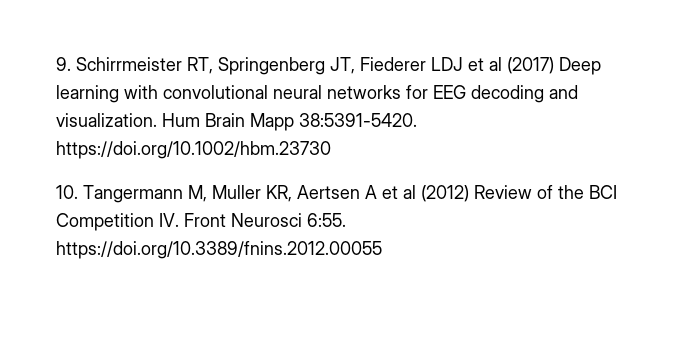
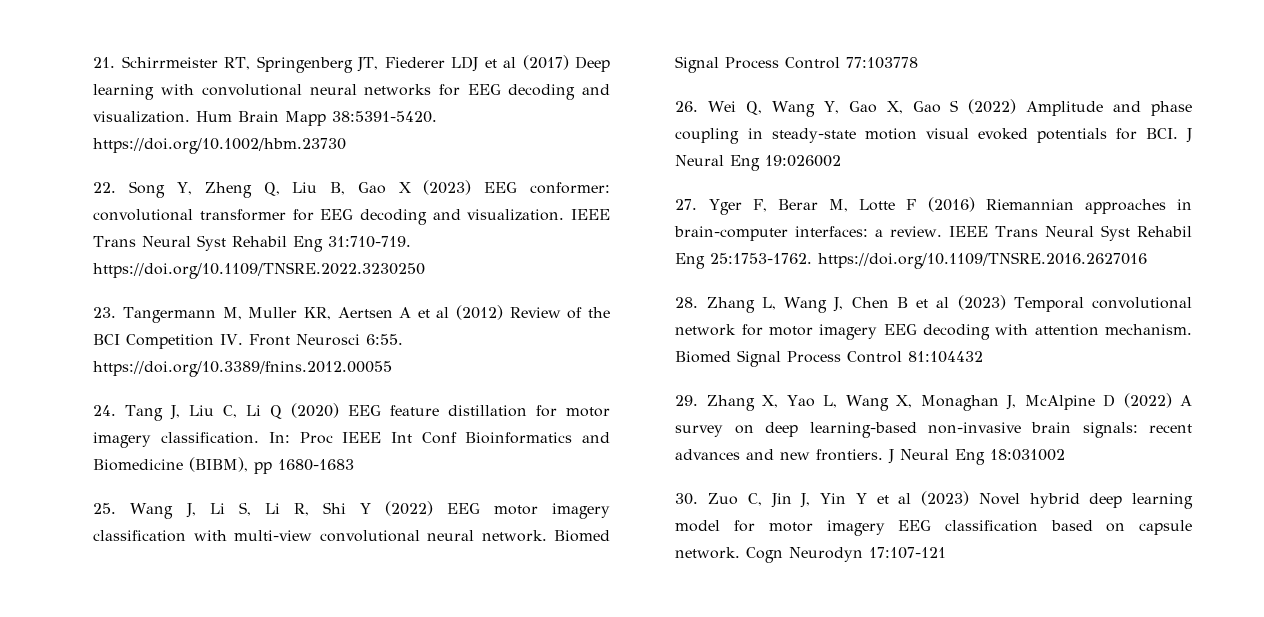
- 9. Schirrmeister RT, Springenberg JT, Fiederer LDJ et al (2017) Deep learning with convolutional neural networks for EEG decoding and visualization.
+ 21. Schirrmeister RT, Springenberg JT, Fiederer LDJ et al (2017) Deep learning with convolutional neural networks for EEG decoding and visualization.
- 10. Tangermann M, Muller KR, Aertsen A et al (2012) Review of the BCI Competition IV. Front Neurosci 6:55. https://doi.org/10.3389/fnins.2012.00055
+ 22. Song Y, Zheng Q, Liu B, Gao X (2023) EEG conformer: convolutional transformer for EEG decoding and visualization. IEEE Trans Neural Syst Rehabil Eng 31:710-719. https://doi.org/10.1109/TNSRE.2022.3230250
+ 23. Tangermann M, Muller KR, Aertsen A et al (2012) Review of the BCI Competition IV. Front Neurosci 6:55. https://doi.org/10.3389/fnins.2012.00055
+ 24. Tang J, Liu C, Li Q (2020) EEG feature distillation for motor imagery classification. In: Proc IEEE Int Conf Bioinformatics and Biomedicine (BIBM), pp 1680-1683
+ 25. Wang J, Li S, Li R, Shi Y (2022) EEG motor imagery classification with multi-view convolutional neural network. Biomed Signal Process Control 77:103778
+ 26. Wei Q, Wang Y, Gao X, Gao S (2022) Amplitude and phase coupling in steady-state motion visual evoked potentials for BCI. J Neural Eng 19:026002
+ 27. Yger F, Berar M, Lotte F (2016) Riemannian approaches in brain-computer interfaces: a review. IEEE Trans Neural Syst Rehabil Eng 25:1753-1762. https://doi.org/10.1109/TNSRE.2016.2627016
+ 28. Zhang L, Wang J, Chen B et al (2023) Temporal convolutional network for motor imagery EEG decoding with attention mechanism. Biomed Signal Process Control 81:104432
+ 29. Zhang X, Yao L, Wang X, Monaghan J, McAlpine D (2022) A survey on deep learning-based non-invasive brain signals: recent advances and new frontiers. J Neural Eng 18:031002
+ 30. Zuo C, Jin J, Yin Y et al (2023) Novel hybrid deep learning model for motor imagery EEG classification based on capsule network. Cogn Neurodyn 17:107-121

